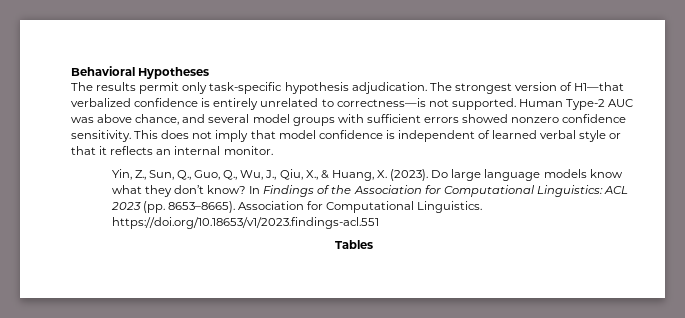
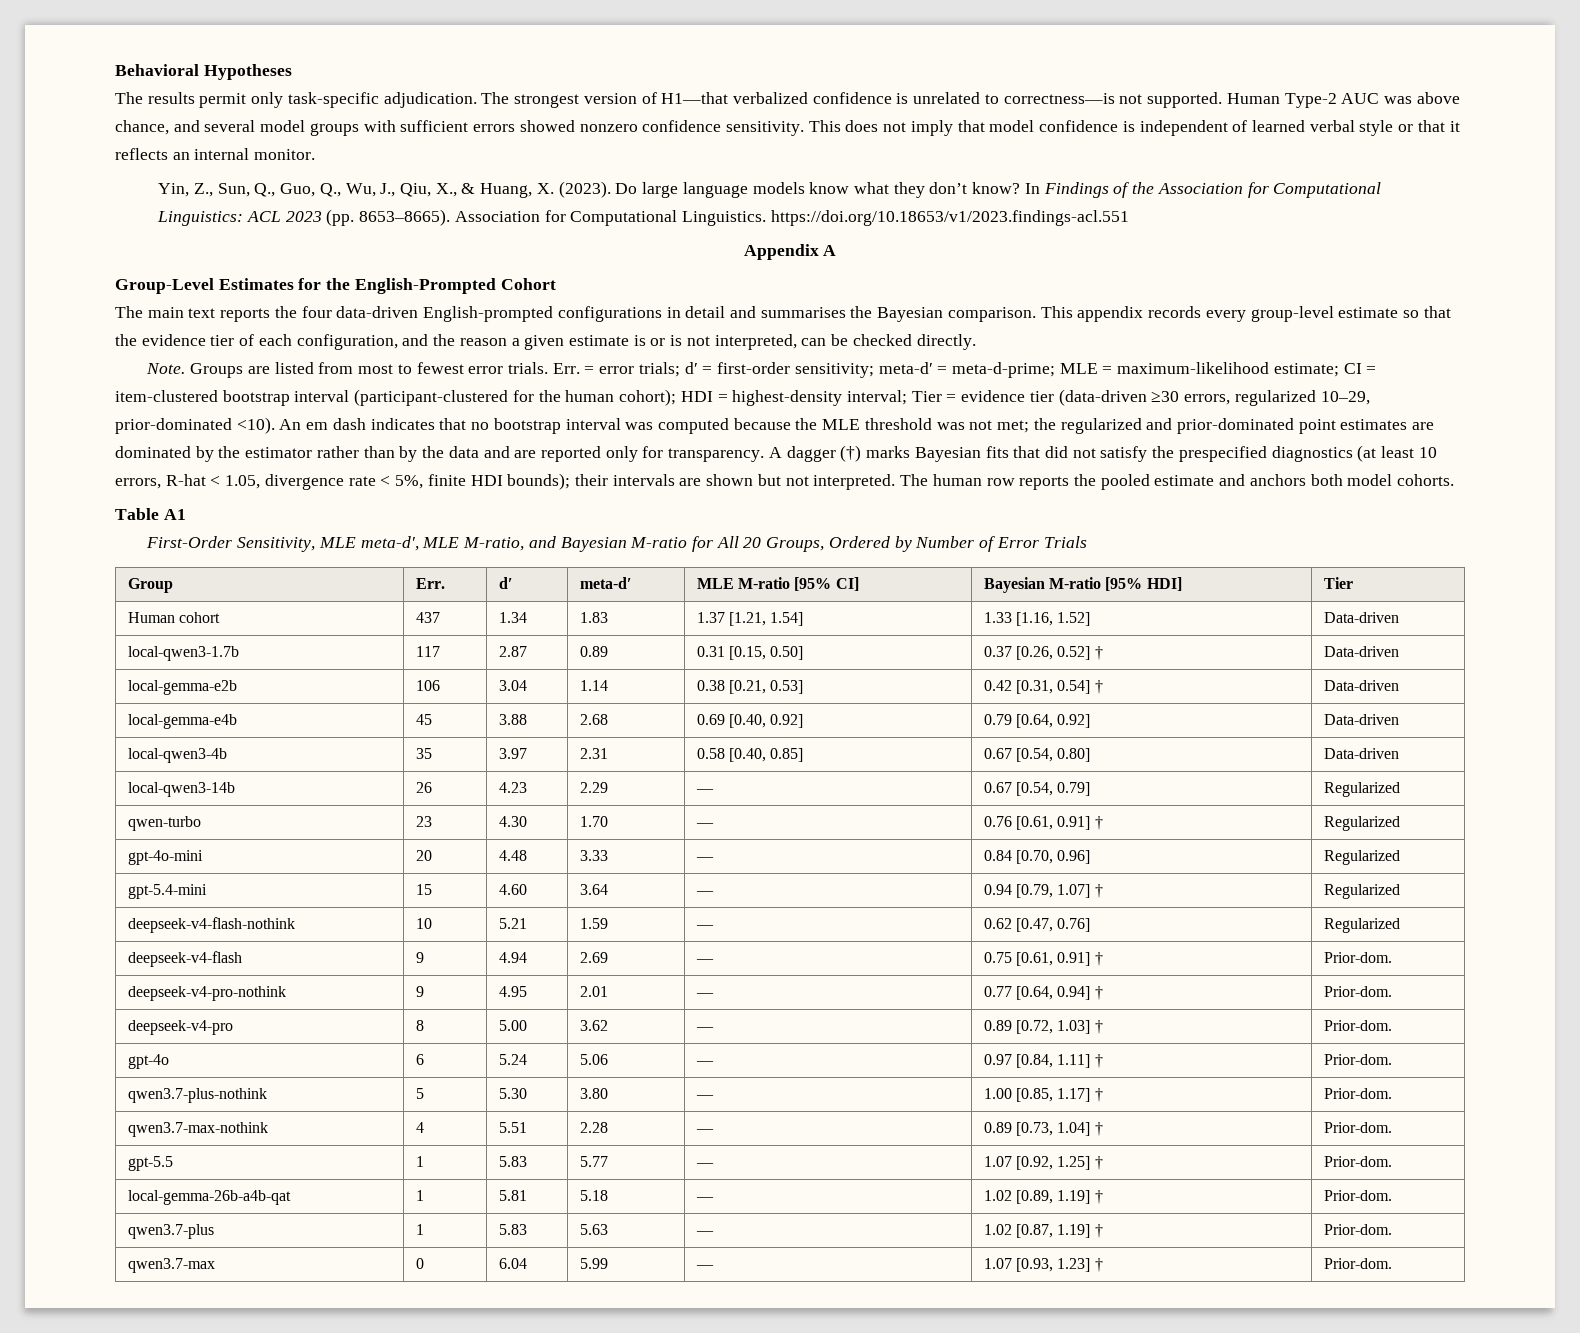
- The results permit only task-specific hypothesis adjudication.
+ The results permit only task-specific adjudication.
- The strongest version of H1—that verbalized confidence is entirely unrelated to correctness—is not supported.
+ The strongest version of H1—that verbalized confidence is unrelated to correctness—is not supported.
- Tables
+ Appendix A
+ Group-Level Estimates for the English-Prompted Cohort
+ The main text reports the four data-driven English-prompted configurations in detail and summarises the Bayesian comparison. This appendix records every group-level estimate so that the evidence tier of each configuration, and the reason a given estimate is or is not interpreted, can be checked directly.
+ Note. Groups are listed from most to fewest error trials. Err. = error trials; d′ = first-order sensitivity; meta-d′ = meta-d-prime; MLE = maximum-likelihood estimate; CI = item-clustered bootstrap interval (participant-clustered for the human cohort); HDI = highest-density interval; Tier = evidence tier (data-driven ≥30 errors, regularized 10–29, prior-dominated <10). An em dash indicates that no bootstrap interval was computed because the MLE threshold was not met; the regularized and prior-dominated point estimates are dominated by the estimator rather than by the data and are reported only for transparency. A dagger (†) marks Bayesian fits that did not satisfy the prespecified diagnostics (at least 10 errors, R-hat < 1.05, divergence rate < 5%, finite HDI bounds); their intervals are shown but not interpreted. The human row reports the pooled estimate and anchors both model cohorts.
+ Table A1
+ First-Order Sensitivity, MLE meta-d′, MLE M-ratio, and Bayesian M-ratio for All 20 Groups, Ordered by Number of Error Trials
+ Group | Err. | d′ | meta-d′ | MLE M-ratio [95% CI] | Bayesian M-ratio [95% HDI] | Tier
+ Human cohort | 437 | 1.34 | 1.83 | 1.37 [1.21, 1.54] | 1.33 [1.16, 1.52] | Data-driven
+ local-qwen3-1.7b | 117 | 2.87 | 0.89 | 0.31 [0.15, 0.50] | 0.37 [0.26, 0.52] † | Data-driven
+ local-gemma-e2b | 106 | 3.04 | 1.14 | 0.38 [0.21, 0.53] | 0.42 [0.31, 0.54] † | Data-driven
+ local-gemma-e4b | 45 | 3.88 | 2.68 | 0.69 [0.40, 0.92] | 0.79 [0.64, 0.92] | Data-driven
+ local-qwen3-4b | 35 | 3.97 | 2.31 | 0.58 [0.40, 0.85] | 0.67 [0.54, 0.80] | Data-driven
+ local-qwen3-14b | 26 | 4.23 | 2.29 | — | 0.67 [0.54, 0.79] | Regularized
+ qwen-turbo | 23 | 4.30 | 1.70 | — | 0.76 [0.61, 0.91] † | Regularized
+ gpt-4o-mini | 20 | 4.48 | 3.33 | — | 0.84 [0.70, 0.96] | Regularized
+ gpt-5.4-mini | 15 | 4.60 | 3.64 | — | 0.94 [0.79, 1.07] † | Regularized
+ deepseek-v4-flash-nothink | 10 | 5.21 | 1.59 | — | 0.62 [0.47, 0.76] | Regularized
+ deepseek-v4-flash | 9 | 4.94 | 2.69 | — | 0.75 [0.61, 0.91] † | Prior-dom.
+ deepseek-v4-pro-nothink | 9 | 4.95 | 2.01 | — | 0.77 [0.64, 0.94] † | Prior-dom.
+ deepseek-v4-pro | 8 | 5.00 | 3.62 | — | 0.89 [0.72, 1.03] † | Prior-dom.
+ gpt-4o | 6 | 5.24 | 5.06 | — | 0.97 [0.84, 1.11] † | Prior-dom.
+ qwen3.7-plus-nothink | 5 | 5.30 | 3.80 | — | 1.00 [0.85, 1.17] † | Prior-dom.
+ qwen3.7-max-nothink | 4 | 5.51 | 2.28 | — | 0.89 [0.73, 1.04] † | Prior-dom.
+ gpt-5.5 | 1 | 5.83 | 5.77 | — | 1.07 [0.92, 1.25] † | Prior-dom.
+ local-gemma-26b-a4b-qat | 1 | 5.81 | 5.18 | — | 1.02 [0.89, 1.19] † | Prior-dom.
+ qwen3.7-plus | 1 | 5.83 | 5.63 | — | 1.02 [0.87, 1.19] † | Prior-dom.
+ qwen3.7-max | 0 | 6.04 | 5.99 | — | 1.07 [0.93, 1.23] † | Prior-dom.

